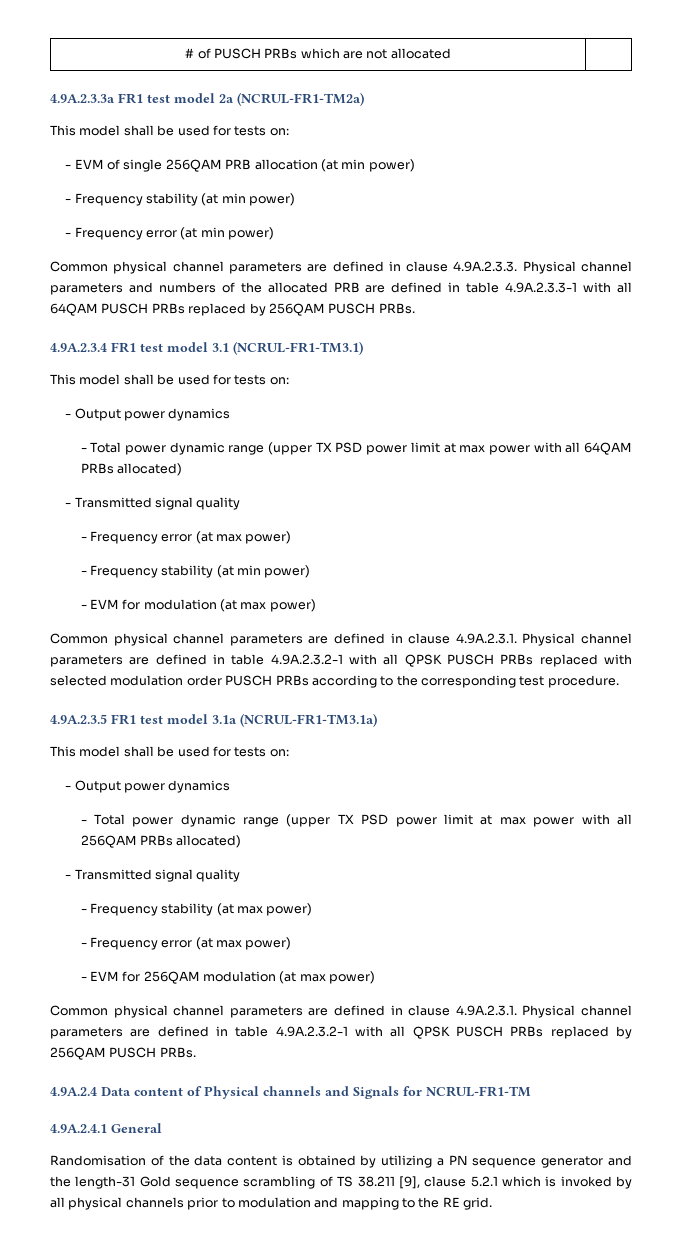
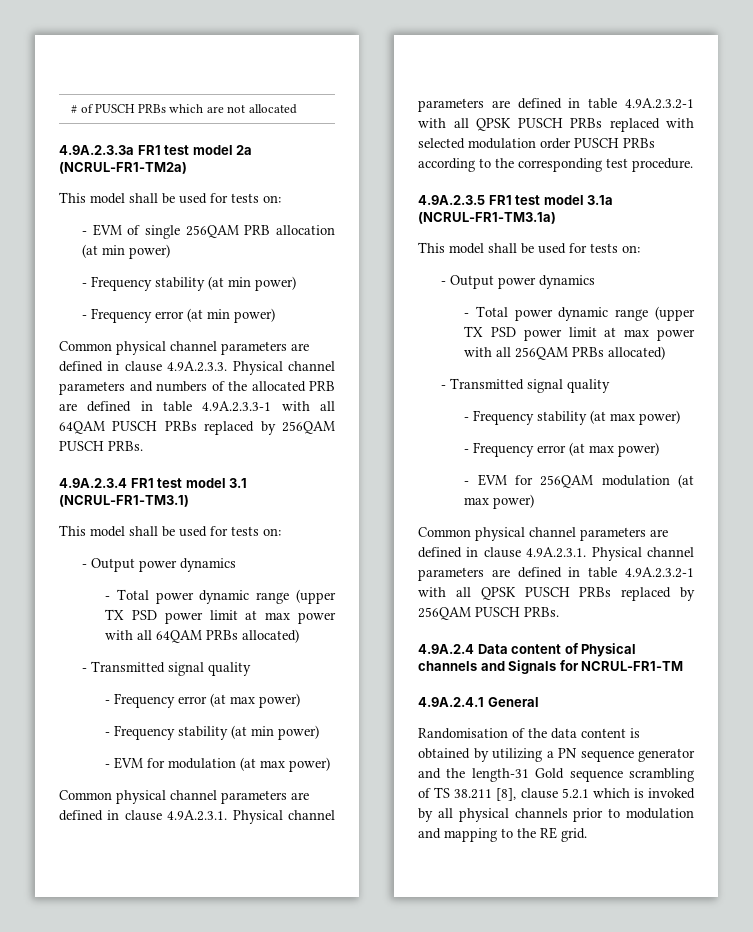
- Randomisation of the data content is obtained by utilizing a PN sequence generator and the length-31 Gold sequence scrambling of TS 38.211 [9], clause 5.2.1 which is invoked by all physical channels prior to modulation and mapping to the RE grid.
+ Randomisation of the data content is obtained by utilizing a PN sequence generator and the length-31 Gold sequence scrambling of TS 38.211 [8], clause 5.2.1 which is invoked by all physical channels prior to modulation and mapping to the RE grid.

